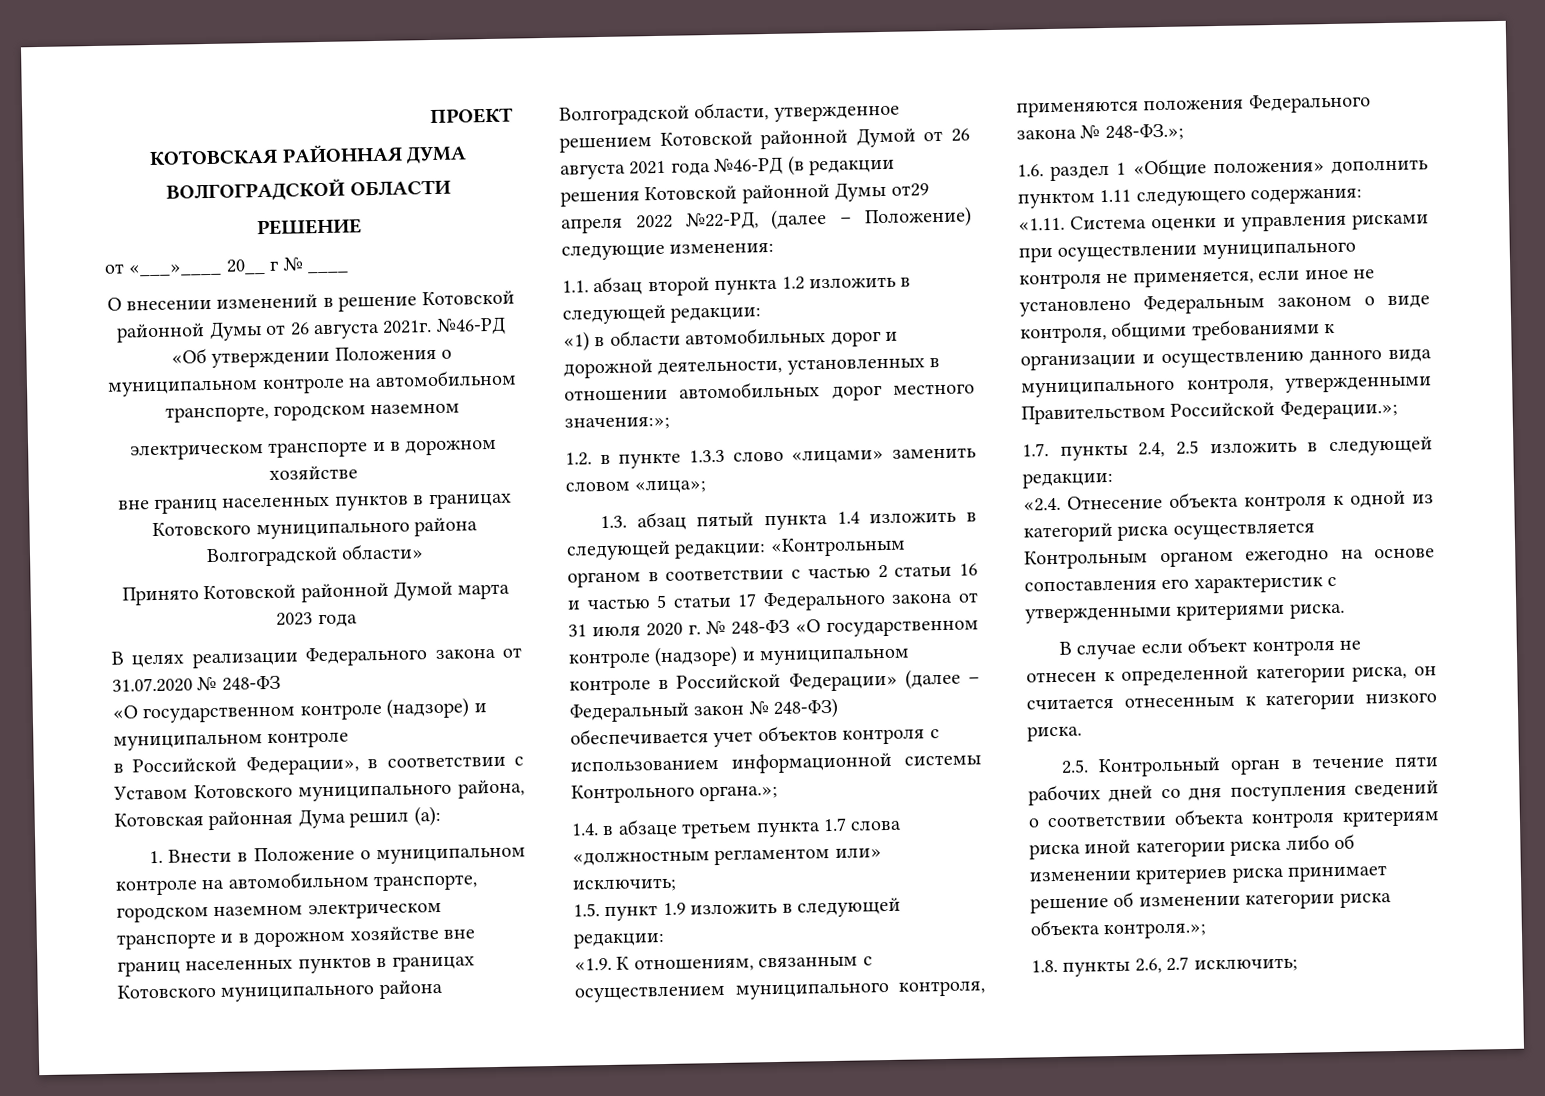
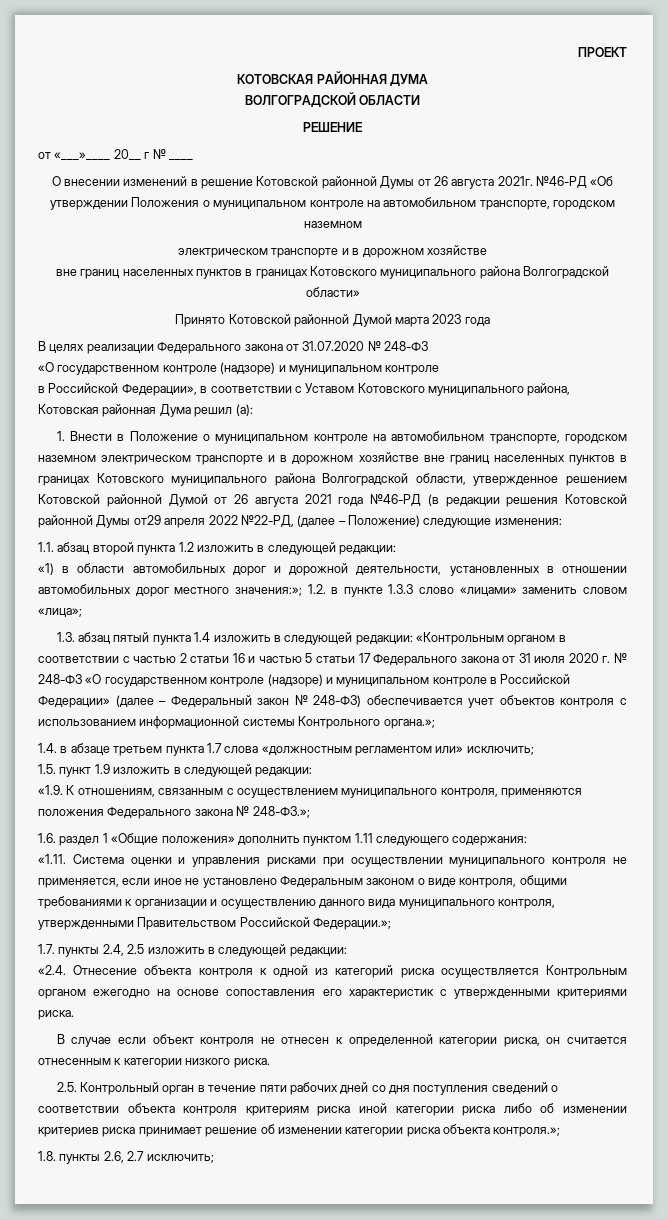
- «1) в области автомобильных дорог и дорожной деятельности, установленных в отношении автомобильных дорог местного значения:»;
- 1.2. в пункте 1.3.3 слово «лицами» заменить словом «лица»;
+ «1) в области автомобильных дорог и дорожной деятельности, установленных в отношении автомобильных дорог местного значения:»; 1.2. в пункте 1.3.3 слово «лицами» заменить словом «лица»;

